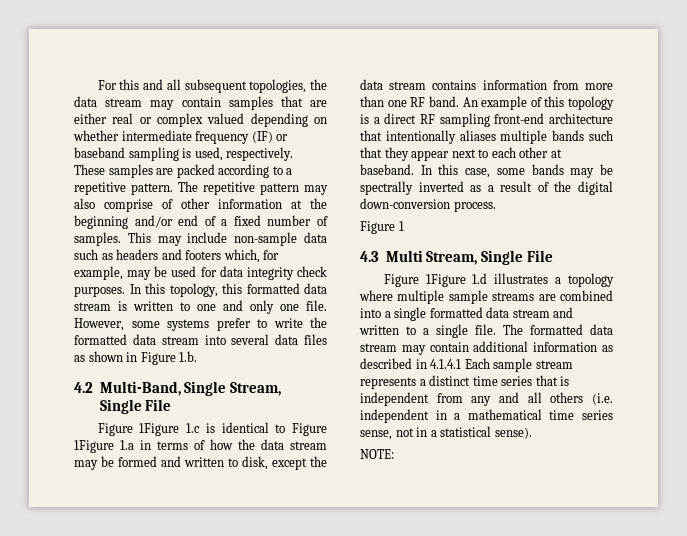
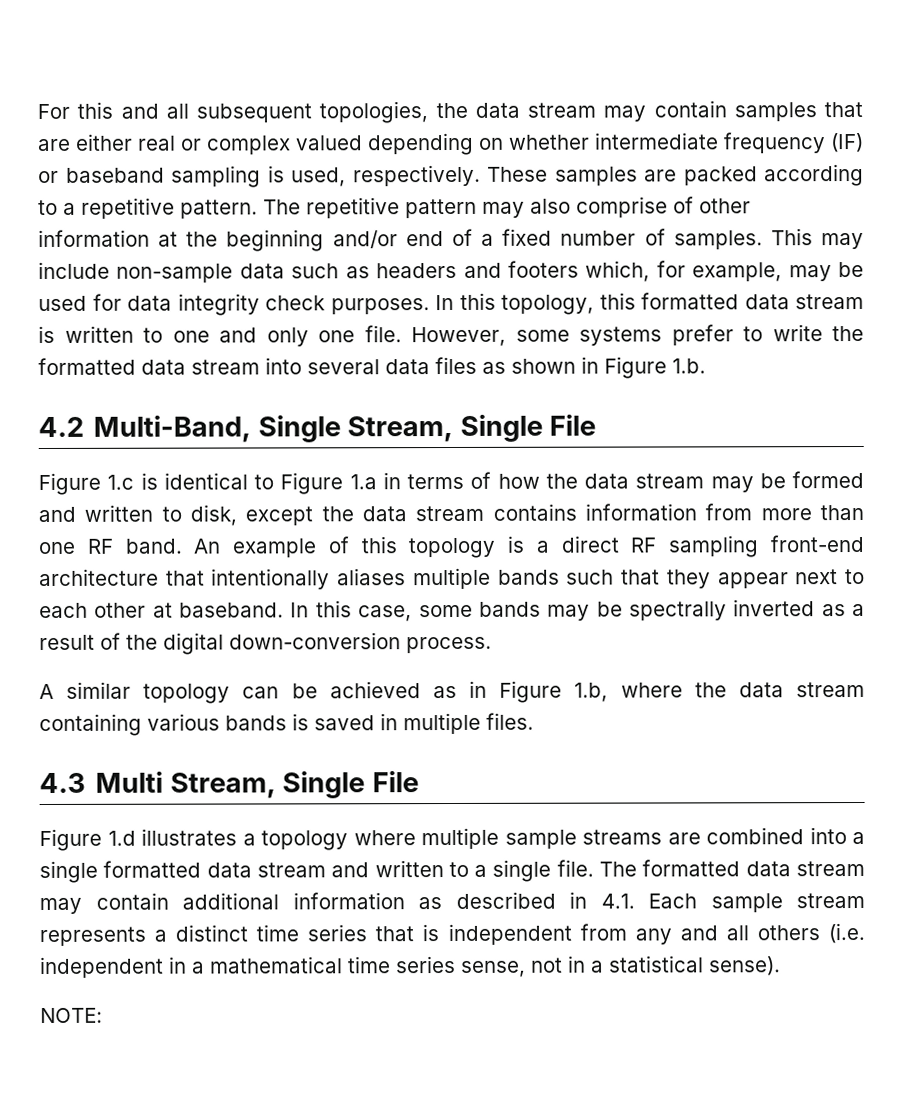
- Figure 1Figure 1.c is identical to Figure 1Figure 1.a in terms of how the data stream may be formed and written to disk, except the data stream contains information from more than one RF band.
+ Figure 1.c is identical to Figure 1.a in terms of how the data stream may be formed and written to disk, except the data stream contains information from more than one RF band.
- Figure 1
+ A similar topology can be achieved as in Figure 1.b, where the data stream containing various bands is saved in multiple files.
- Figure 1Figure 1.d illustrates a topology where multiple sample streams are combined into a single formatted data stream and written to a single file.
+ Figure 1.d illustrates a topology where multiple sample streams are combined into a single formatted data stream and written to a single file.
- The formatted data stream may contain additional information as described in 4.1.4.1 Each sample stream represents a distinct time series that is independent from any and all others (i.e. independent in a mathematical time series sense, not in a statistical sense).
+ The formatted data stream may contain additional information as described in 4.1. Each sample stream represents a distinct time series that is independent from any and all others (i.e. independent in a mathematical time series sense, not in a statistical sense).

